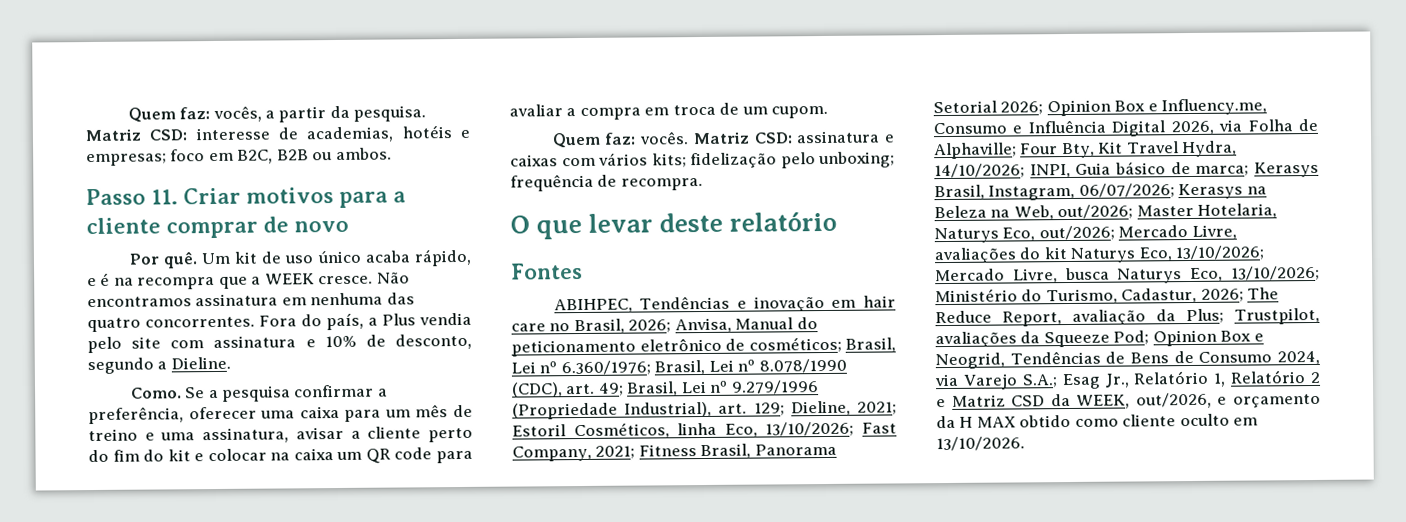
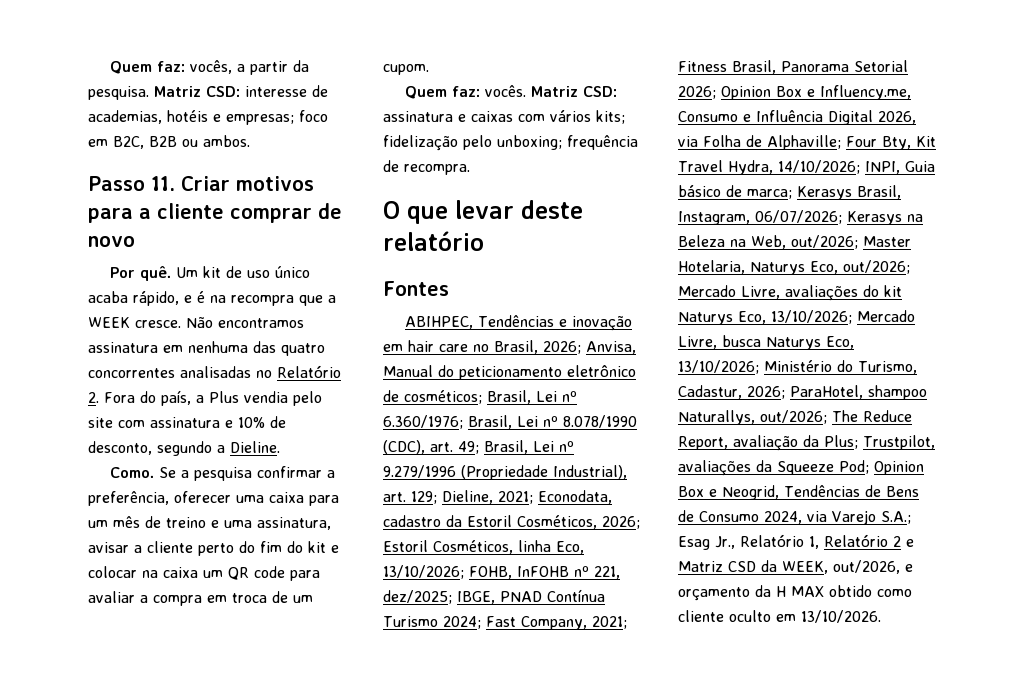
- Não encontramos assinatura em nenhuma das quatro concorrentes. Fora do país, a Plus vendia pelo site com assinatura e 10% de desconto, segundo a Dieline.
+ Não encontramos assinatura em nenhuma das quatro concorrentes analisadas no Relatório 2. Fora do país, a Plus vendia pelo site com assinatura e 10% de desconto, segundo a Dieline.
+ Econodata, cadastro da Estoril Cosméticos, 2026;
+ FOHB, InFOHB nº 221, dez/2025; IBGE, PNAD Contínua Turismo 2024;
+ ParaHotel, shampoo Naturallys, out/2026;

